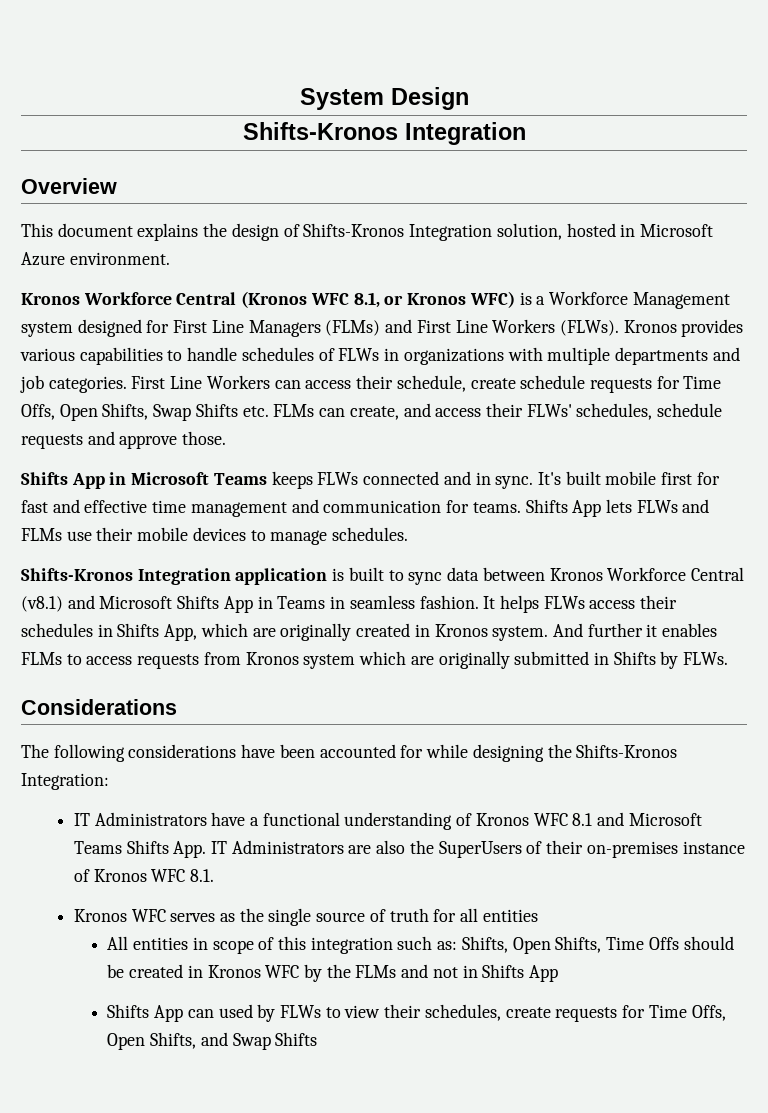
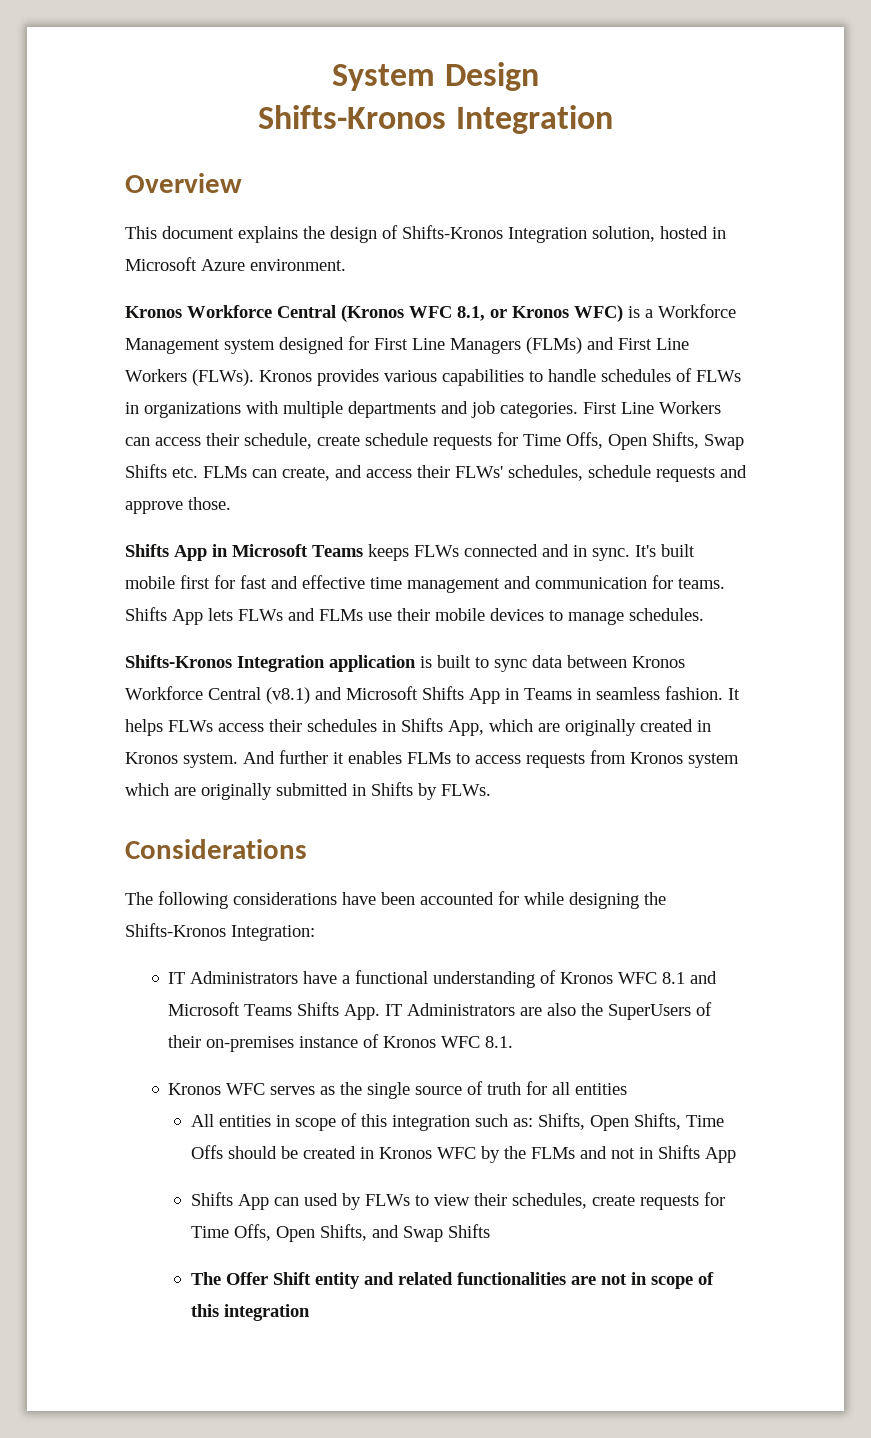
+ The Offer Shift entity and related functionalities are not in scope of this integration

